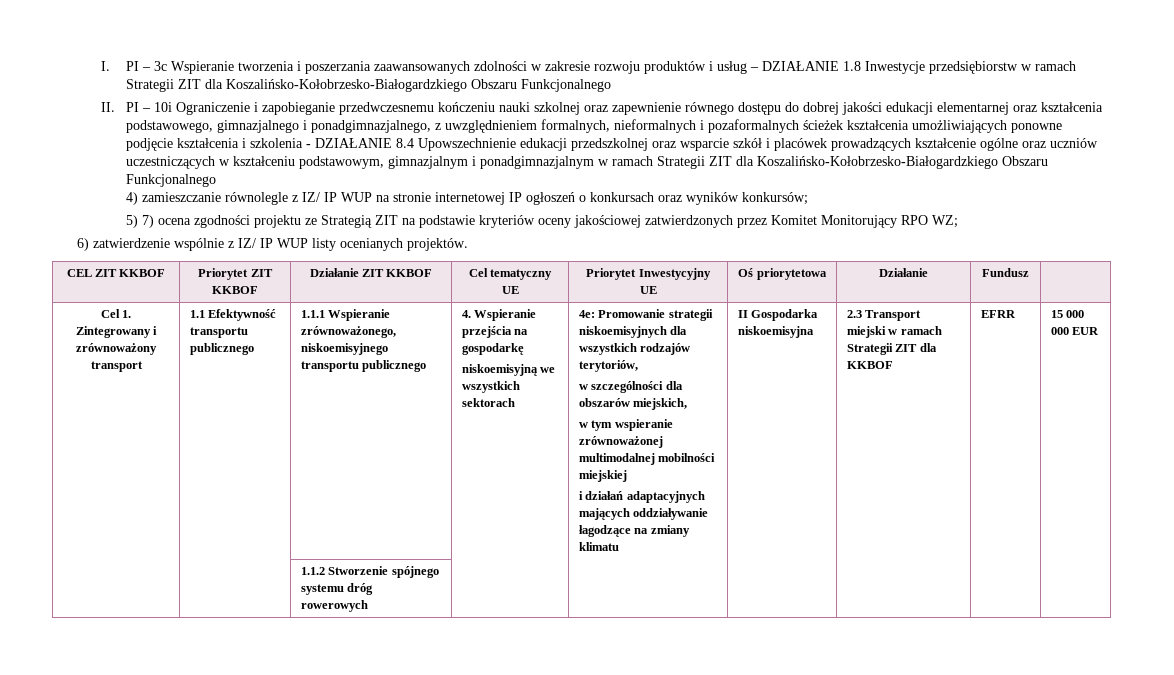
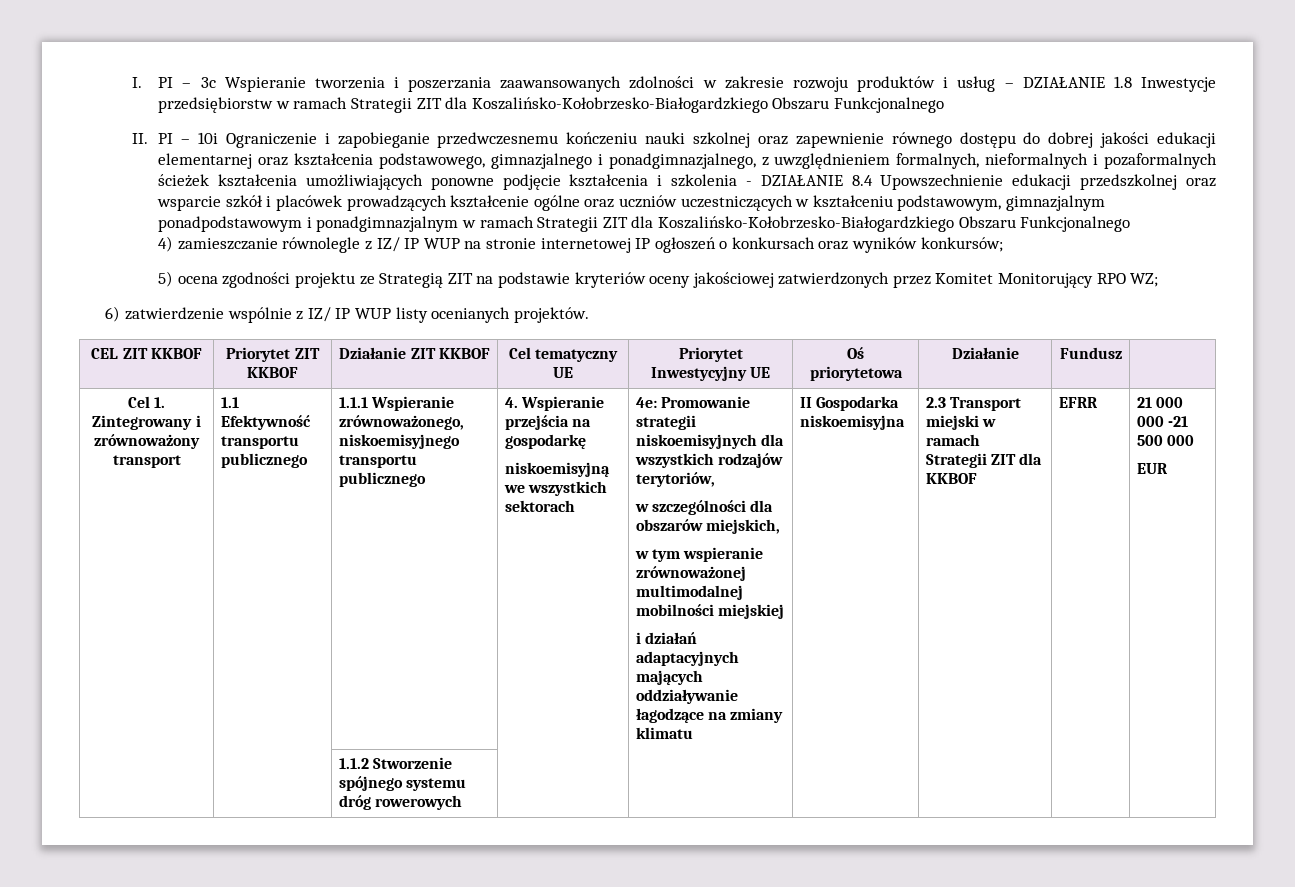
- II. PI – 10i Ograniczenie i zapobieganie przedwczesnemu kończeniu nauki szkolnej oraz zapewnienie równego dostępu do dobrej jakości edukacji elementarnej oraz kształcenia podstawowego, gimnazjalnego i ponadgimnazjalnego, z uwzględnieniem formalnych, nieformalnych i pozaformalnych ścieżek kształcenia umożliwiających ponowne podjęcie kształcenia i szkolenia - DZIAŁANIE 8.4 Upowszechnienie edukacji przedszkolnej oraz wsparcie szkół i placówek prowadzących kształcenie ogólne oraz uczniów uczestniczących w kształceniu podstawowym, gimnazjalnym i ponadgimnazjalnym w ramach Strategii ZIT dla Koszalińsko-Kołobrzesko-Białogardzkiego Obszaru Funkcjonalnego
+ II. PI – 10i Ograniczenie i zapobieganie przedwczesnemu kończeniu nauki szkolnej oraz zapewnienie równego dostępu do dobrej jakości edukacji elementarnej oraz kształcenia podstawowego, gimnazjalnego i ponadgimnazjalnego, z uwzględnieniem formalnych, nieformalnych i pozaformalnych ścieżek kształcenia umożliwiających ponowne podjęcie kształcenia i szkolenia - DZIAŁANIE 8.4 Upowszechnienie edukacji przedszkolnej oraz wsparcie szkół i placówek prowadzących kształcenie ogólne oraz uczniów uczestniczących w kształceniu podstawowym, gimnazjalnym ponadpodstawowym i ponadgimnazjalnym w ramach Strategii ZIT dla Koszalińsko-Kołobrzesko-Białogardzkiego Obszaru Funkcjonalnego
- 5) 7) ocena zgodności projektu ze Strategią ZIT na podstawie kryteriów oceny jakościowej zatwierdzonych przez Komitet Monitorujący RPO WZ;
+ 5) ocena zgodności projektu ze Strategią ZIT na podstawie kryteriów oceny jakościowej zatwierdzonych przez Komitet Monitorujący RPO WZ;
- 15 000 000 EUR
+ 21 000 000 -21 500 000
+ EUR

